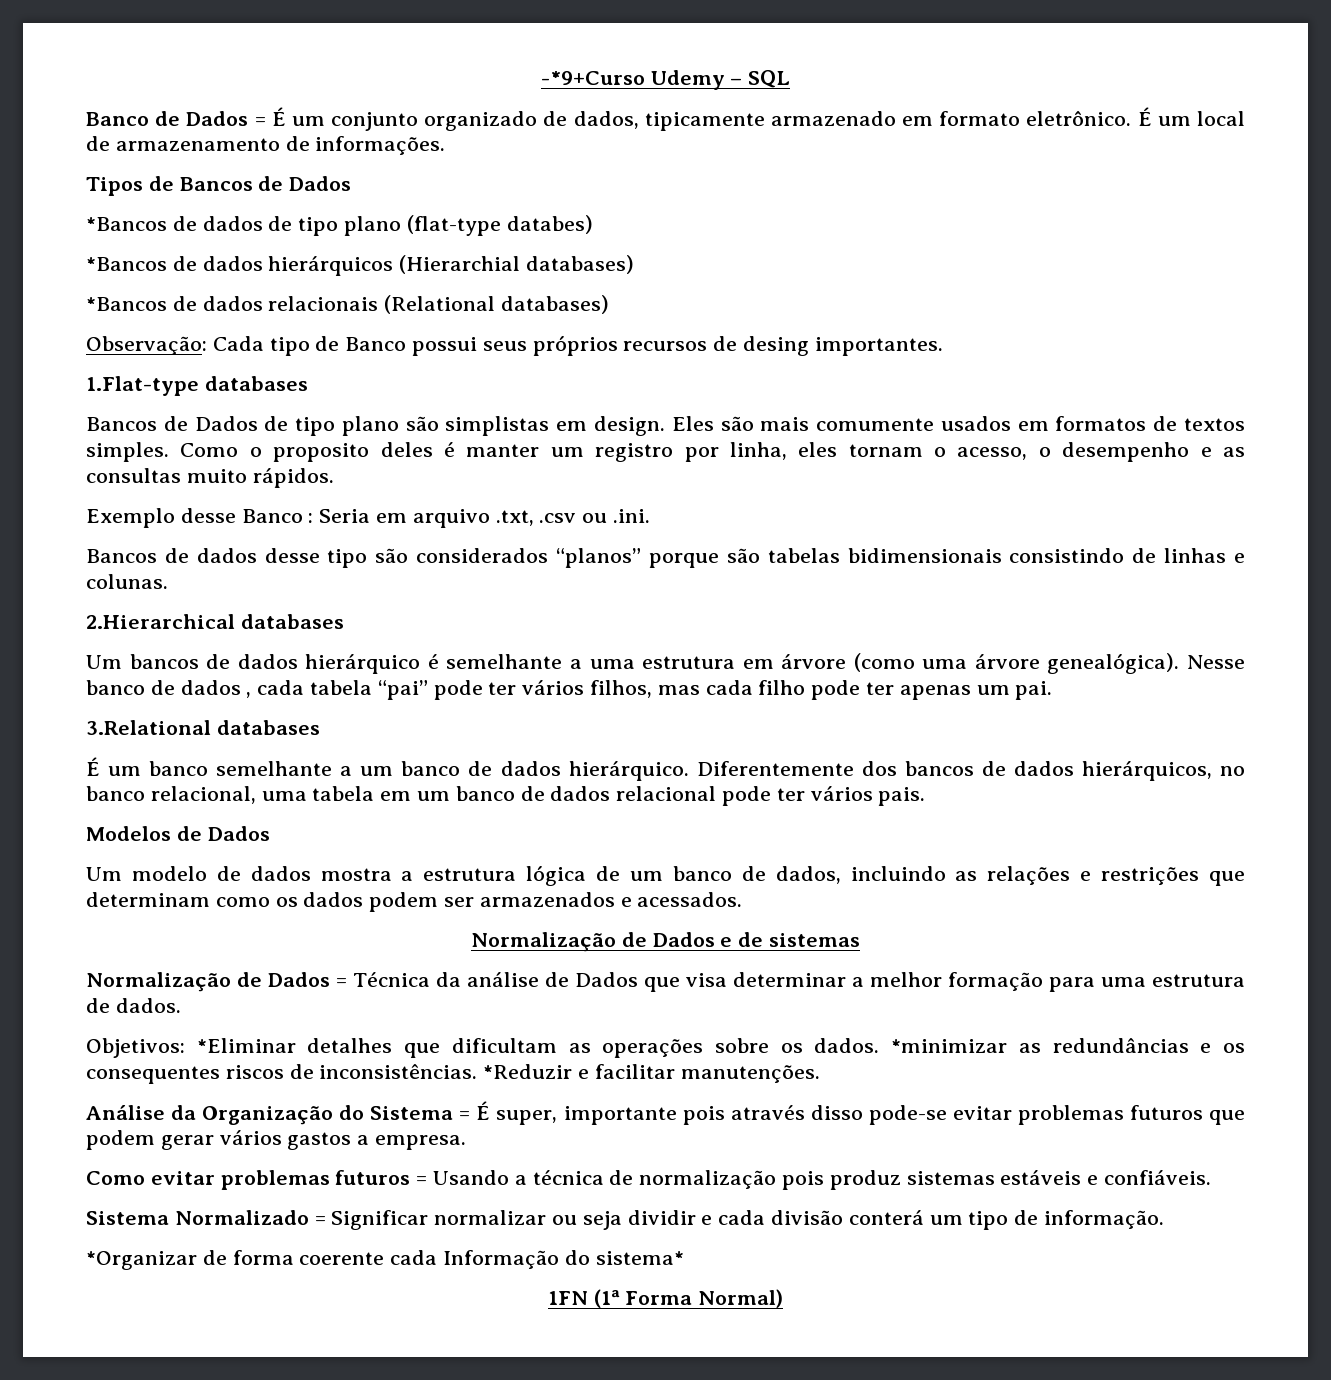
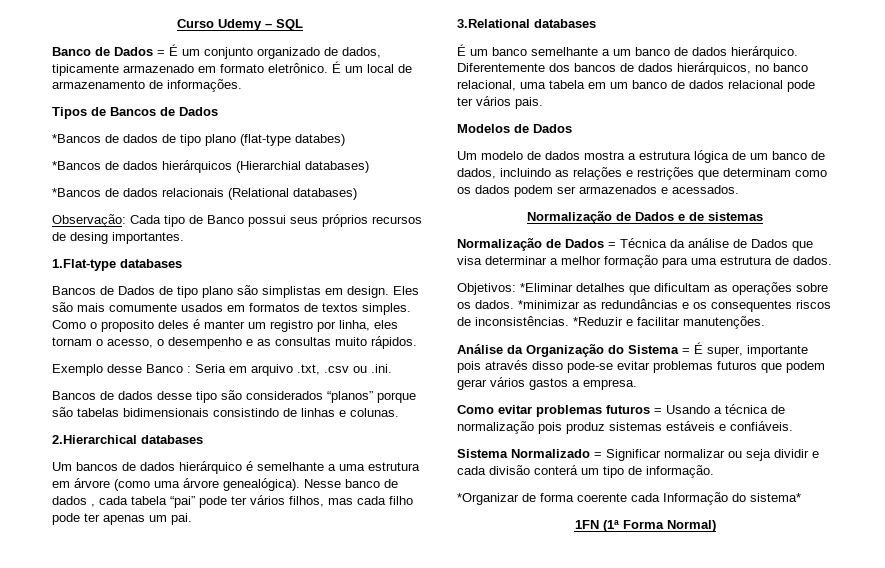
- -*9+Curso Udemy – SQL
+ Curso Udemy – SQL

